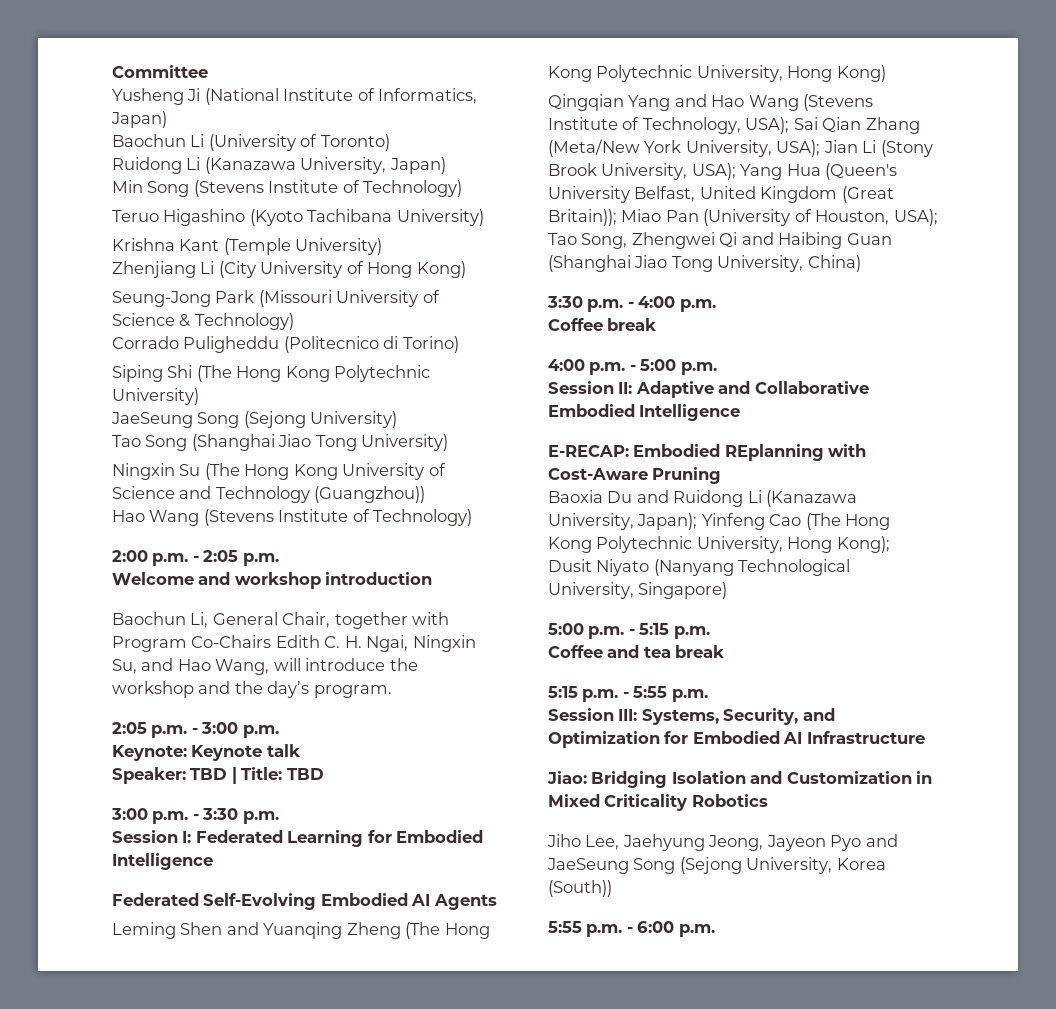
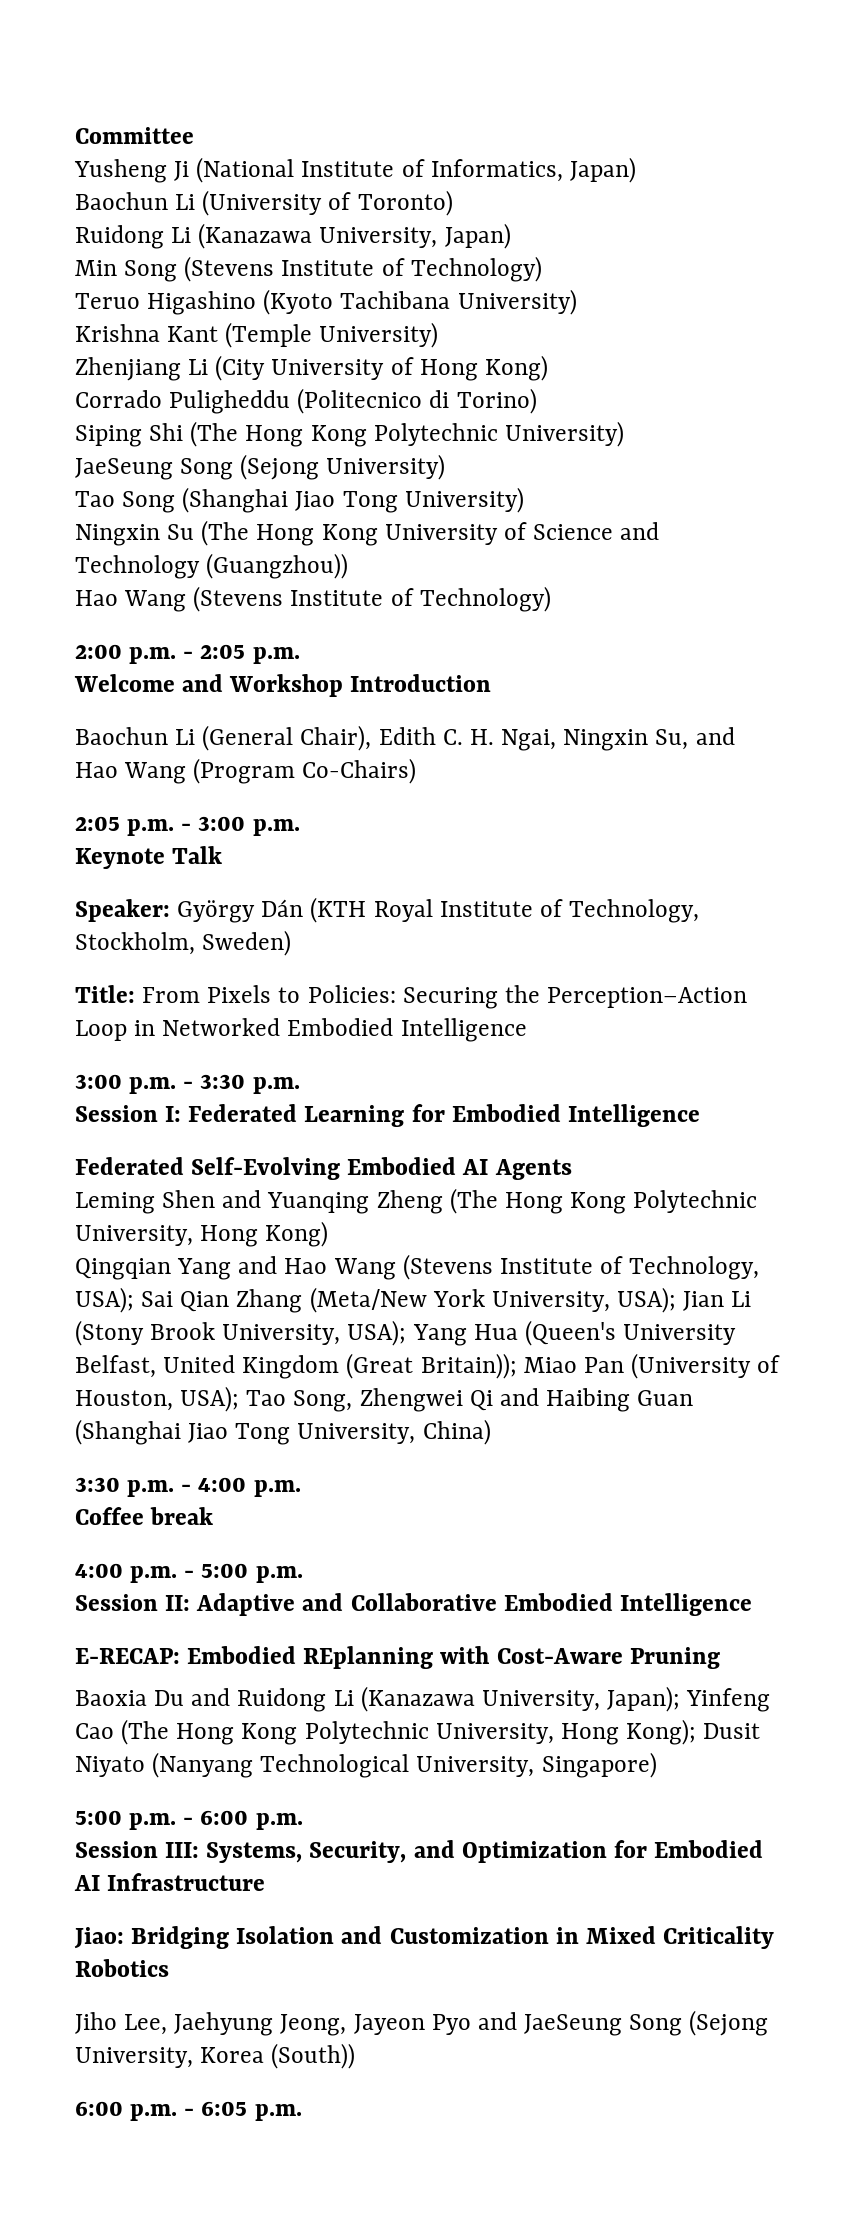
- Seung-Jong Park (Missouri University of Science & Technology)
- Welcome and workshop introduction
- Baochun Li, General Chair, together with Program Co-Chairs Edith C. H. Ngai, Ningxin Su, and Hao Wang, will introduce the workshop and the day’s program.
+ Welcome and Workshop Introduction
+ Baochun Li (General Chair), Edith C. H. Ngai, Ningxin Su, and Hao Wang (Program Co-Chairs)
- Keynote: Keynote talk
- Speaker: TBD | Title: TBD
+ Keynote Talk
+ Speaker: György Dán (KTH Royal Institute of Technology, Stockholm, Sweden)
+ Title: From Pixels to Policies: Securing the Perception–Action Loop in Networked Embodied Intelligence
- 5:00 p.m. - 5:15 p.m.
- Coffee and tea break
- 5:15 p.m. - 5:55 p.m.
+ 5:00 p.m. - 6:00 p.m.
- 5:55 p.m. - 6:00 p.m.
+ 6:00 p.m. - 6:05 p.m.

